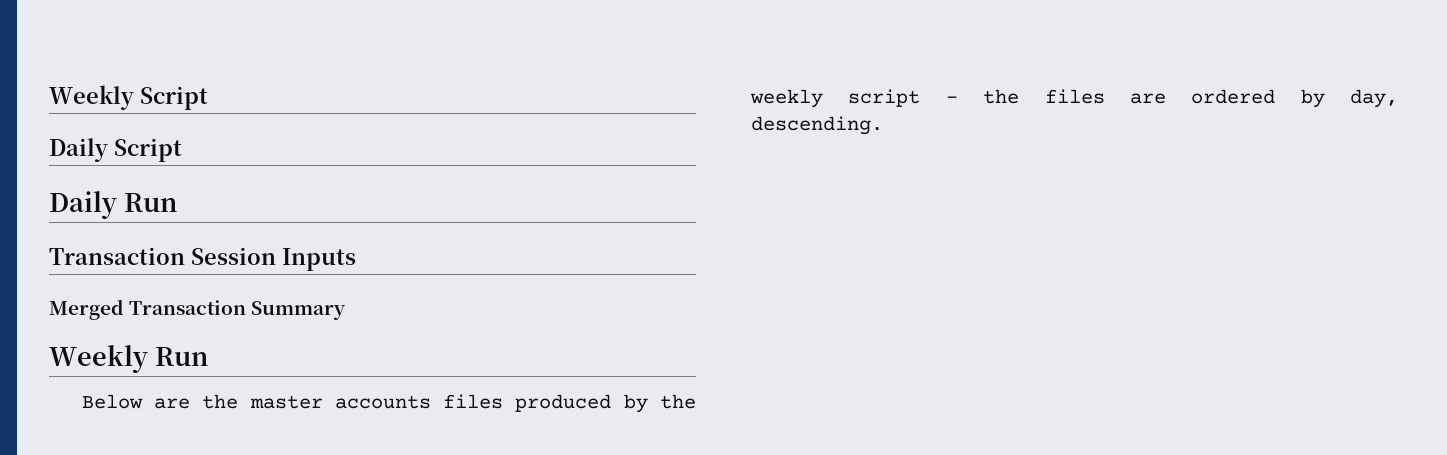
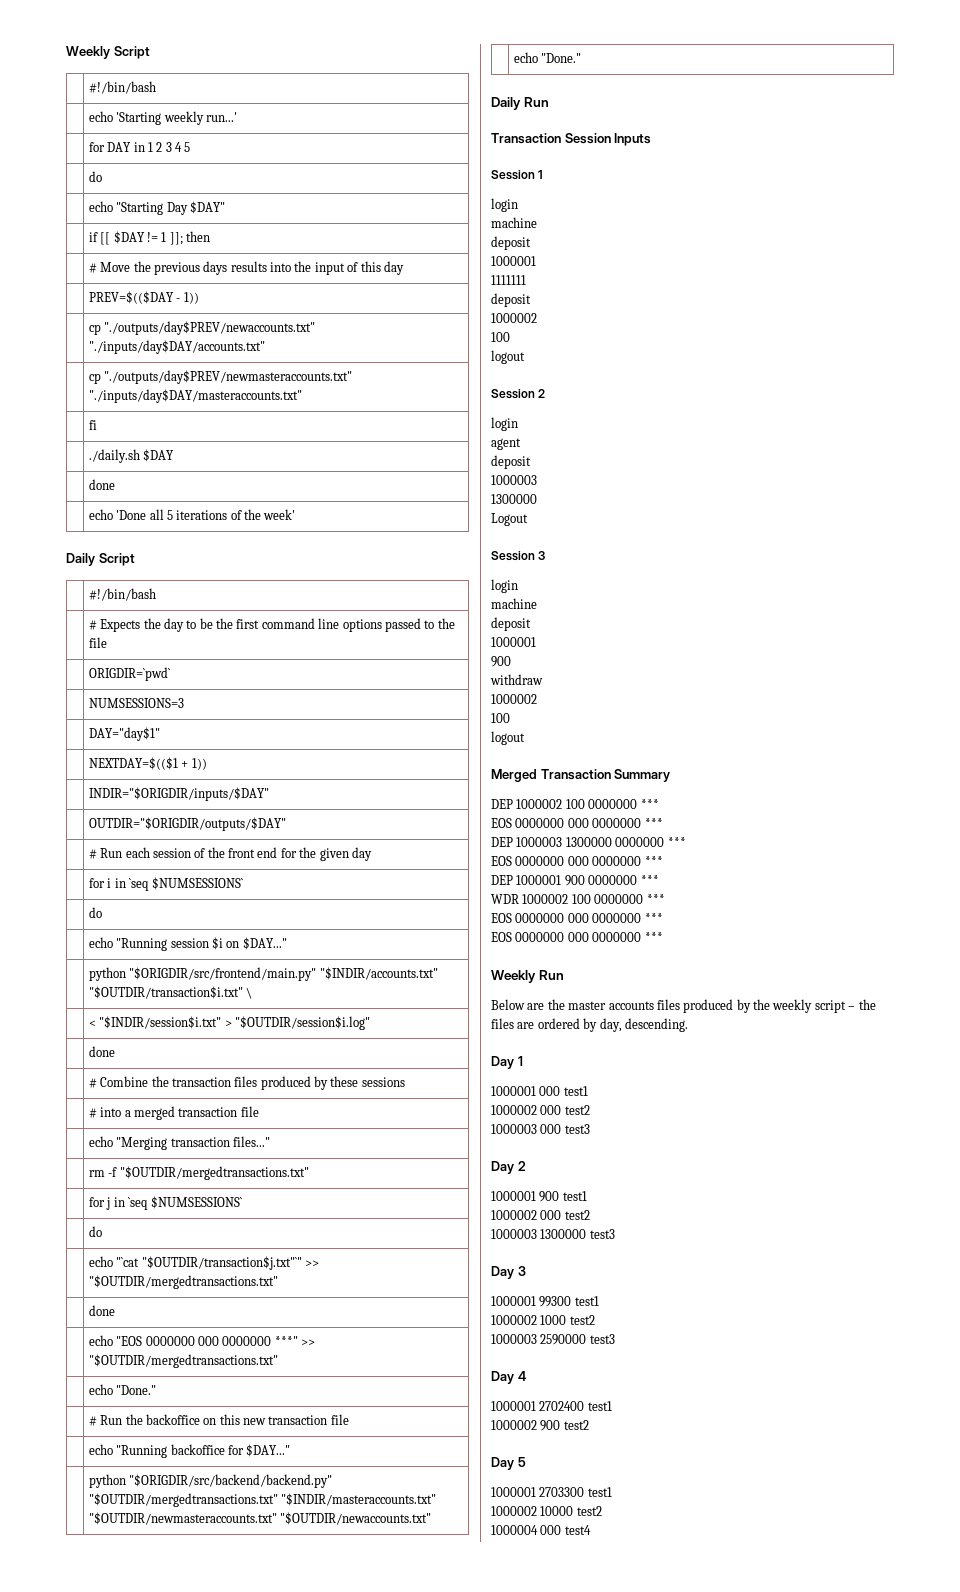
  Weekly Script
+ | #!/bin/bash
+ | echo 'Starting weekly run...'
+ | for DAY in 1 2 3 4 5
+ | do
+ | echo "Starting Day $DAY"
+ | if [[ $DAY != 1 ]]; then
+ | # Move the previous days results into the input of this day
+ | PREV=$(($DAY - 1))
+ | cp "./outputs/day$PREV/newaccounts.txt" "./inputs/day$DAY/accounts.txt"
+ | cp "./outputs/day$PREV/newmasteraccounts.txt" "./inputs/day$DAY/masteraccounts.txt"
+ | fi
+ | ./daily.sh $DAY
+ | done
+ | echo 'Done all 5 iterations of the week'
  Daily Script
+ | #!/bin/bash
+ | # Expects the day to be the first command line options passed to the file
+ | ORIGDIR=`pwd`
+ | NUMSESSIONS=3
+ | DAY="day$1"
+ | NEXTDAY=$(($1 + 1))
+ | INDIR="$ORIGDIR/inputs/$DAY"
+ | OUTDIR="$ORIGDIR/outputs/$DAY"
+ | # Run each session of the front end for the given day
+ | for i in `seq $NUMSESSIONS`
+ | do
+ | echo "Running session $i on $DAY..."
+ | python "$ORIGDIR/src/frontend/main.py" "$INDIR/accounts.txt" "$OUTDIR/transaction$i.txt" \
+ | < "$INDIR/session$i.txt" > "$OUTDIR/session$i.log"
+ | done
+ | # Combine the transaction files produced by these sessions
+ | # into a merged transaction file
+ | echo "Merging transaction files..."
+ | rm -f "$OUTDIR/mergedtransactions.txt"
+ | for j in `seq $NUMSESSIONS`
+ | do
+ | echo "`cat "$OUTDIR/transaction$j.txt"`" >> "$OUTDIR/mergedtransactions.txt"
+ | done
+ | echo "EOS 0000000 000 0000000 ***" >> "$OUTDIR/mergedtransactions.txt"
+ | echo "Done."
+ | # Run the backoffice on this new transaction file
+ | echo "Running backoffice for $DAY..."
+ | python "$ORIGDIR/src/backend/backend.py" "$OUTDIR/mergedtransactions.txt" "$INDIR/masteraccounts.txt" "$OUTDIR/newmasteraccounts.txt" "$OUTDIR/newaccounts.txt"
+ | echo "Done."
+ Session 1
+ login
+ machine
+ deposit
+ 1000001
+ 1111111
+ deposit
+ 1000002
+ 100
+ logout
+ Session 2
+ login
+ agent
+ deposit
+ 1000003
+ 1300000
+ Logout
+ Session 3
+ login
+ machine
+ deposit
+ 1000001
+ 900
+ withdraw
+ 1000002
+ 100
+ logout
  Merged Transaction Summary
+ DEP 1000002 100 0000000 ***
+ EOS 0000000 000 0000000 ***
+ DEP 1000003 1300000 0000000 ***
+ EOS 0000000 000 0000000 ***
+ DEP 1000001 900 0000000 ***
+ WDR 1000002 100 0000000 ***
+ EOS 0000000 000 0000000 ***
+ EOS 0000000 000 0000000 ***
+ Day 1
+ 1000001 000 test1
+ 1000002 000 test2
+ 1000003 000 test3
+ Day 2
+ 1000001 900 test1
+ 1000002 000 test2
+ 1000003 1300000 test3
+ Day 3
+ 1000001 99300 test1
+ 1000002 1000 test2
+ 1000003 2590000 test3
+ Day 4
+ 1000001 2702400 test1
+ 1000002 900 test2
+ Day 5
+ 1000001 2703300 test1
+ 1000002 10000 test2
+ 1000004 000 test4

